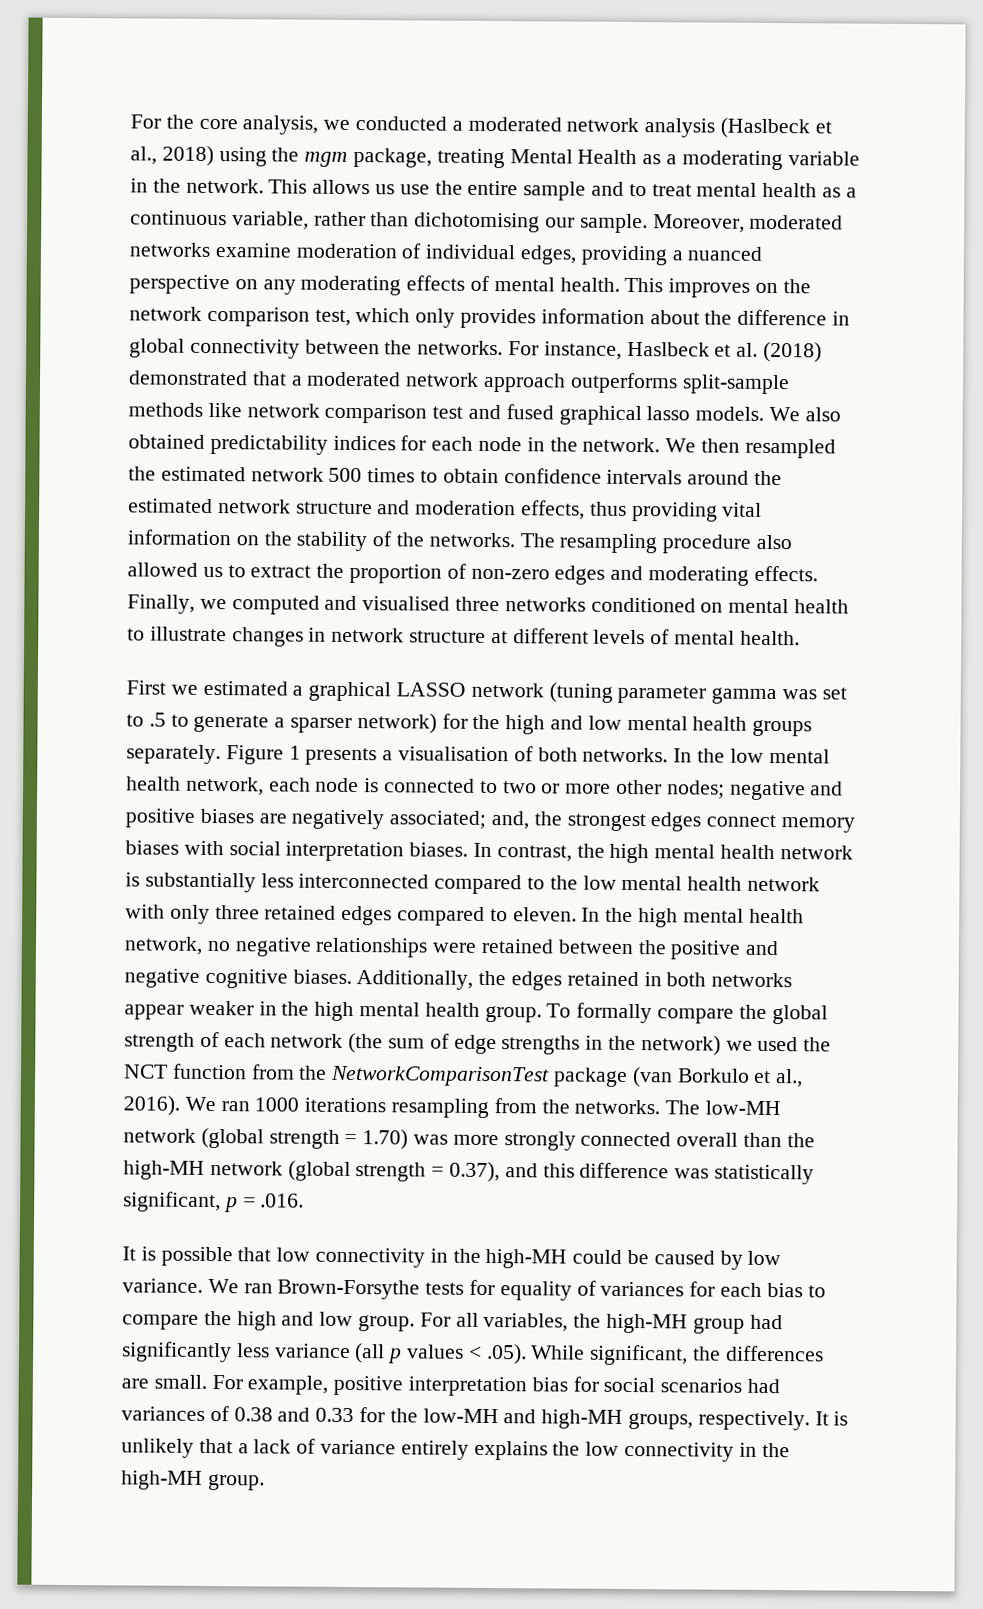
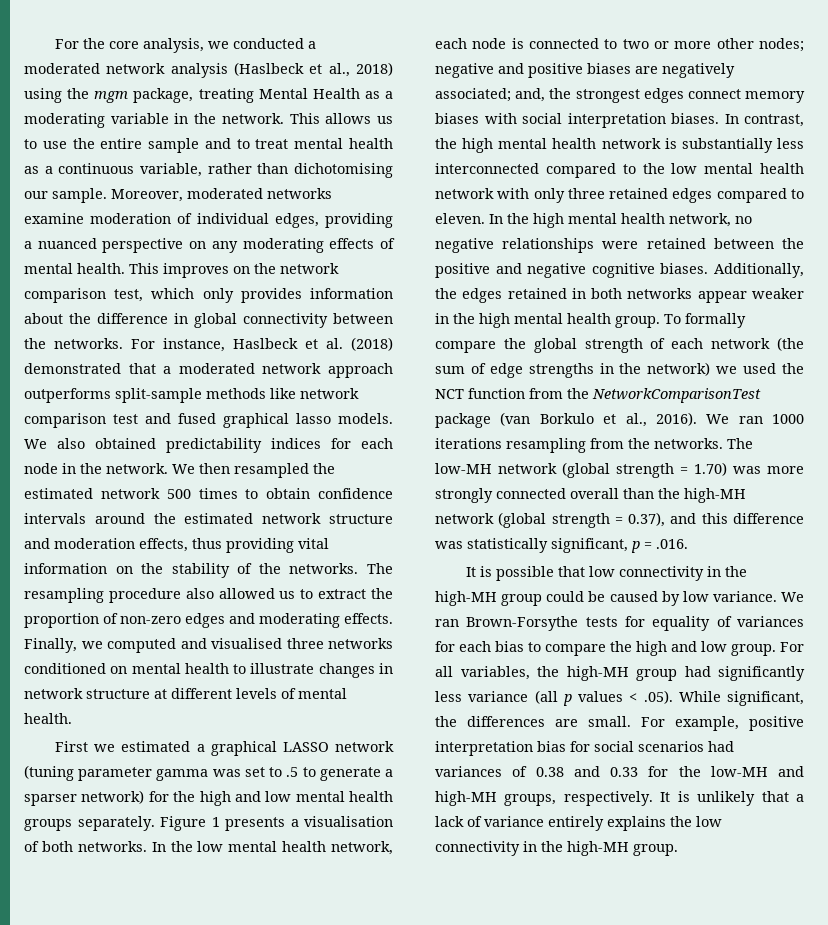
- This allows us use the entire sample and to treat mental health as a continuous variable, rather than dichotomising our sample.
+ This allows us to use the entire sample and to treat mental health as a continuous variable, rather than dichotomising our sample.
- It is possible that low connectivity in the high-MH could be caused by low variance.
+ It is possible that low connectivity in the high-MH group could be caused by low variance.

